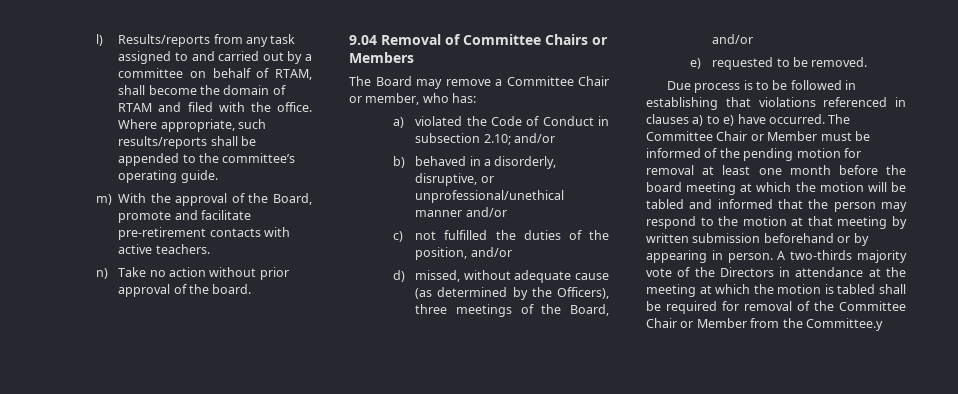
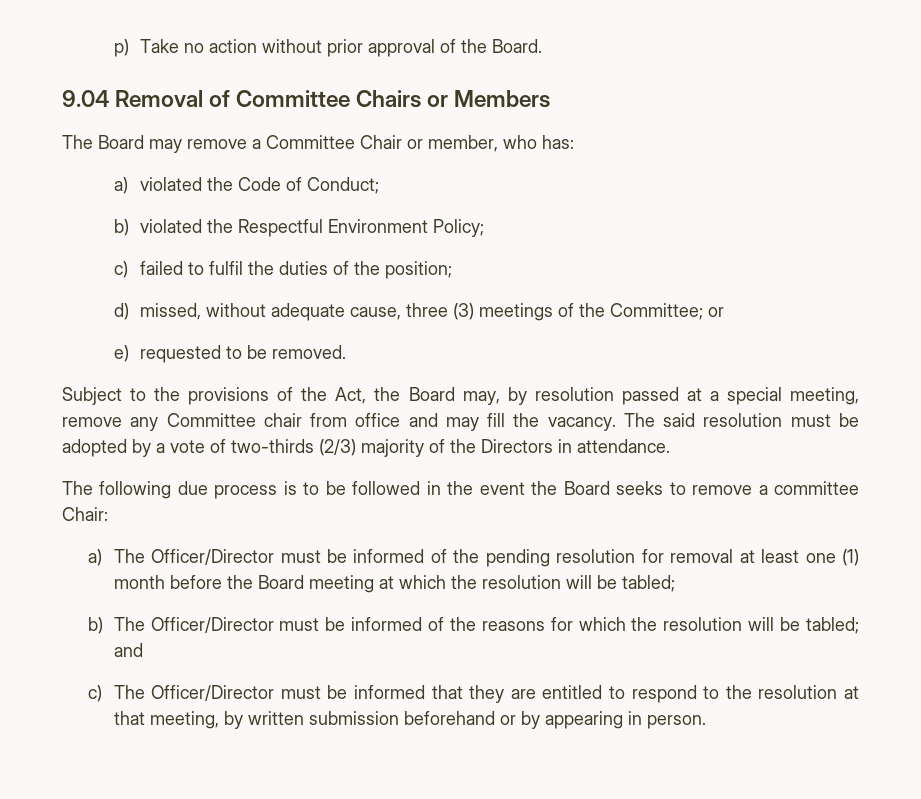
- l) Results/reports from any task assigned to and carried out by a committee on behalf of RTAM, shall become the domain of RTAM and filed with the office. Where appropriate, such results/reports shall be appended to the committee’s operating guide.
- m) With the approval of the Board, promote and facilitate pre-retirement contacts with active teachers.
- n) Take no action without prior approval of the board.
+ p) Take no action without prior approval of the Board.
- a) violated the Code of Conduct in subsection 2.10; and/or
- b) behaved in a disorderly, disruptive, or unprofessional/unethical manner and/or
- c) not fulfilled the duties of the position, and/or
+ a) violated the Code of Conduct;
+ b) violated the Respectful Environment Policy;
+ c) failed to fulfil the duties of the position;
- d) missed, without adequate cause (as determined by the Officers), three meetings of the Board, and/or
+ d) missed, without adequate cause, three (3) meetings of the Committee; or
- Due process is to be followed in establishing that violations referenced in clauses a) to e) have occurred. The Committee Chair or Member must be informed of the pending motion for removal at least one month before the board meeting at which the motion will be tabled and informed that the person may respond to the motion at that meeting by written submission beforehand or by appearing in person. A two-thirds majority vote of the Directors in attendance at the meeting at which the motion is tabled shall be required for removal of the Committee Chair or Member from the Committee.y
+ Subject to the provisions of the Act, the Board may, by resolution passed at a special meeting, remove any Committee chair from office and may fill the vacancy. The said resolution must be adopted by a vote of two-thirds (2/3) majority of the Directors in attendance.
+ The following due process is to be followed in the event the Board seeks to remove a committee Chair:
+ a) The Officer/Director must be informed of the pending resolution for removal at least one (1) month before the Board meeting at which the resolution will be tabled;
+ b) The Officer/Director must be informed of the reasons for which the resolution will be tabled; and
+ c) The Officer/Director must be informed that they are entitled to respond to the resolution at that meeting, by written submission beforehand or by appearing in person.

